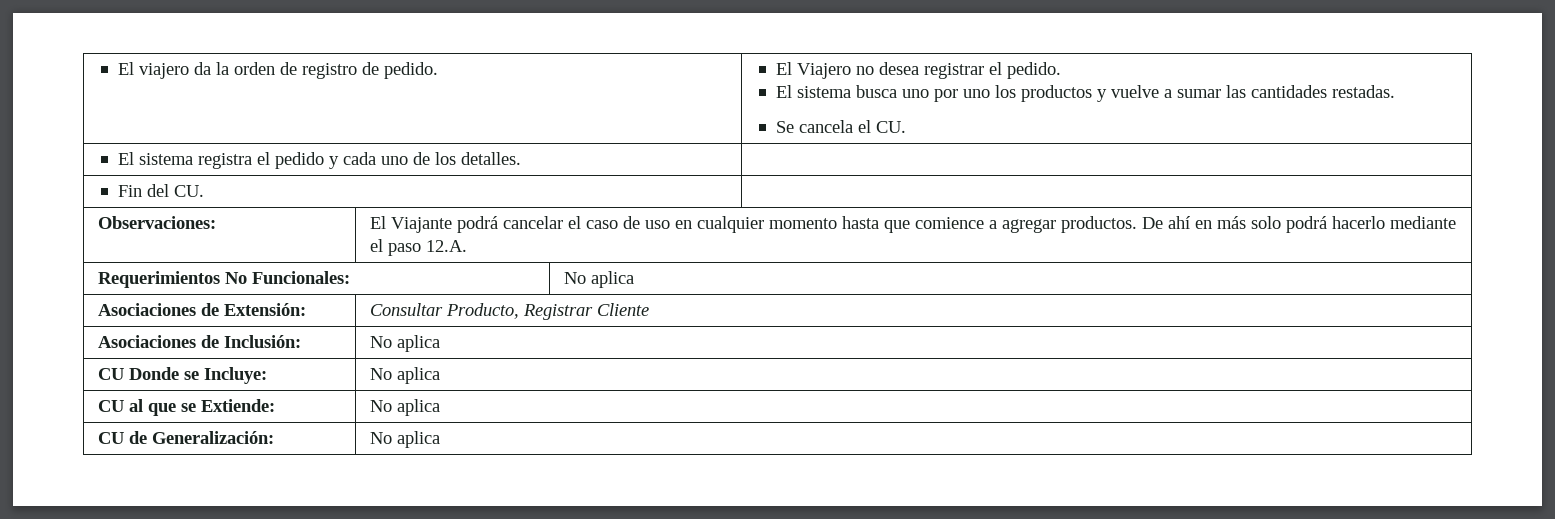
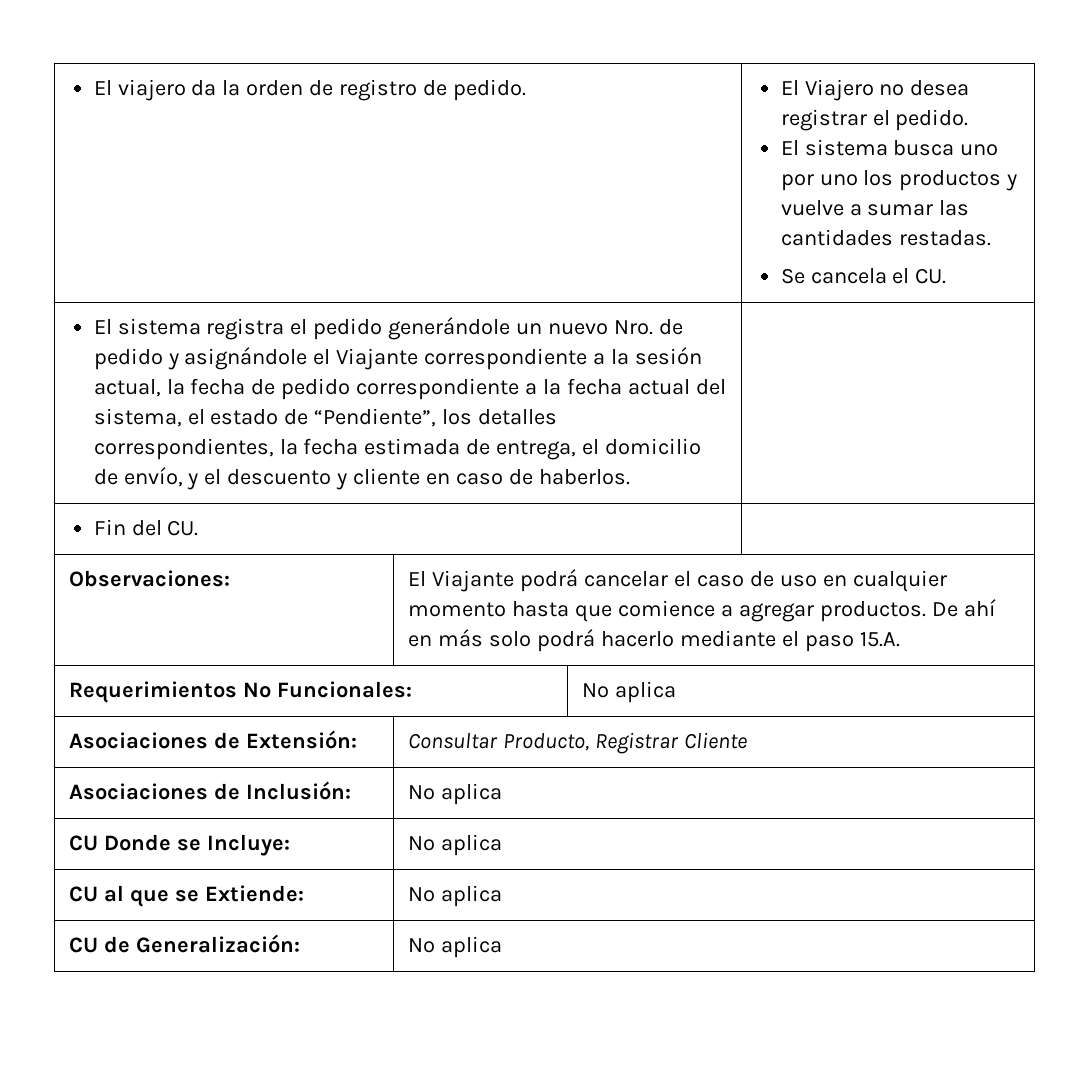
- El sistema registra el pedido y cada uno de los detalles.
+ El sistema registra el pedido generándole un nuevo Nro. de pedido y asignándole el Viajante correspondiente a la sesión actual, la fecha de pedido correspondiente a la fecha actual del sistema, el estado de “Pendiente”, los detalles correspondientes, la fecha estimada de entrega, el domicilio de envío, y el descuento y cliente en caso de haberlos.
- Observaciones: | El Viajante podrá cancelar el caso de uso en cualquier momento hasta que comience a agregar productos. De ahí en más solo podrá hacerlo mediante el paso 12.A.
+ Observaciones: | El Viajante podrá cancelar el caso de uso en cualquier momento hasta que comience a agregar productos. De ahí en más solo podrá hacerlo mediante el paso 15.A.

